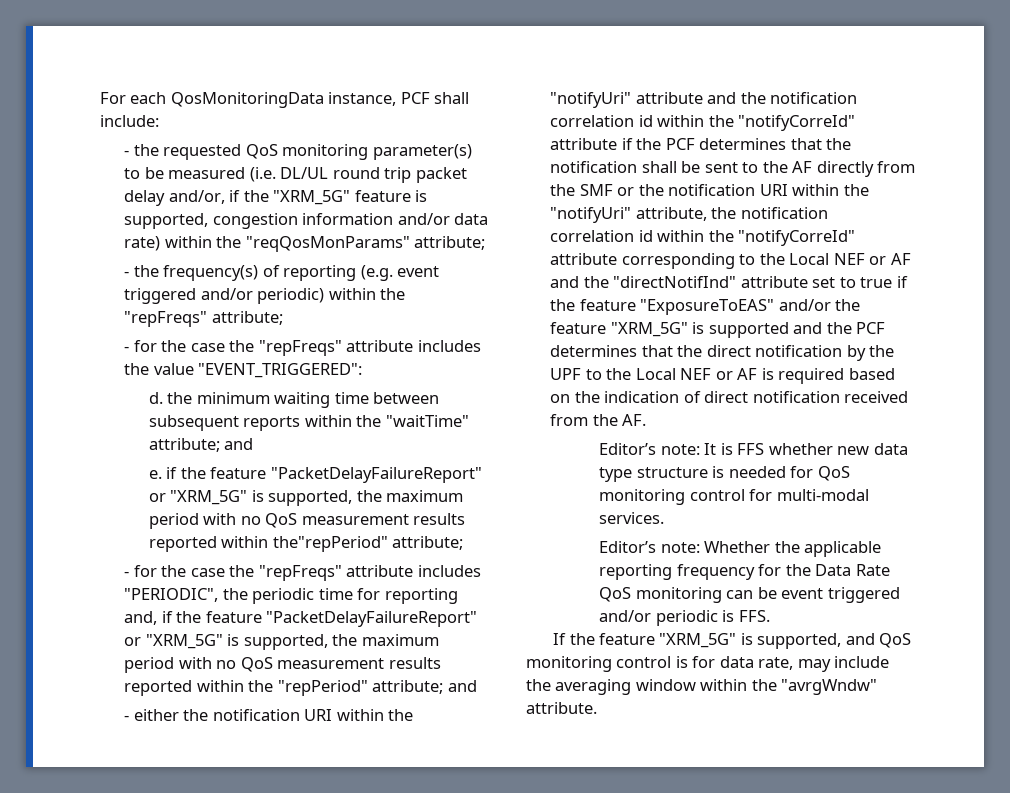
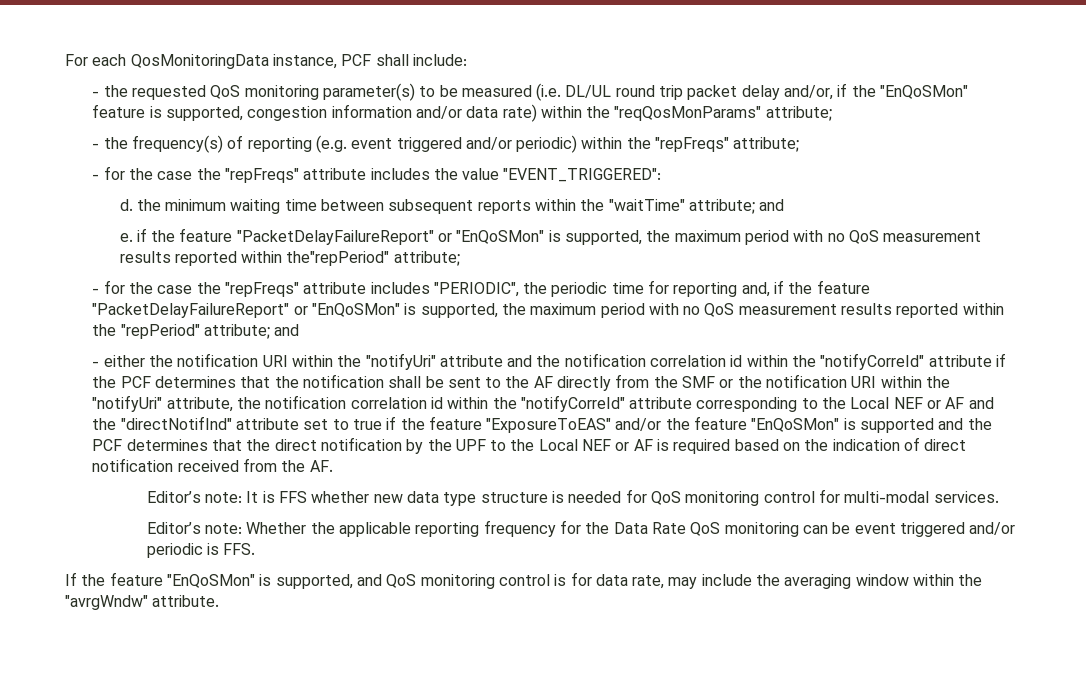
- - the requested QoS monitoring parameter(s) to be measured (i.e. DL/UL round trip packet delay and/or, if the "XRM_5G" feature is supported, congestion information and/or data rate) within the "reqQosMonParams" attribute;
+ - the requested QoS monitoring parameter(s) to be measured (i.e. DL/UL round trip packet delay and/or, if the "EnQoSMon" feature is supported, congestion information and/or data rate) within the "reqQosMonParams" attribute;
- e. if the feature "PacketDelayFailureReport" or "XRM_5G" is supported, the maximum period with no QoS measurement results reported within the"repPeriod" attribute;
+ e. if the feature "PacketDelayFailureReport" or "EnQoSMon" is supported, the maximum period with no QoS measurement results reported within the"repPeriod" attribute;
- - for the case the "repFreqs" attribute includes "PERIODIC", the periodic time for reporting and, if the feature "PacketDelayFailureReport" or "XRM_5G" is supported, the maximum period with no QoS measurement results reported within the "repPeriod" attribute; and
+ - for the case the "repFreqs" attribute includes "PERIODIC", the periodic time for reporting and, if the feature "PacketDelayFailureReport" or "EnQoSMon" is supported, the maximum period with no QoS measurement results reported within the "repPeriod" attribute; and
- - either the notification URI within the "notifyUri" attribute and the notification correlation id within the "notifyCorreId" attribute if the PCF determines that the notification shall be sent to the AF directly from the SMF or the notification URI within the "notifyUri" attribute, the notification correlation id within the "notifyCorreId" attribute corresponding to the Local NEF or AF and the "directNotifInd" attribute set to true if the feature "ExposureToEAS" and/or the feature "XRM_5G" is supported and the PCF determines that the direct notification by the UPF to the Local NEF or AF is required based on the indication of direct notification received from the AF.
+ - either the notification URI within the "notifyUri" attribute and the notification correlation id within the "notifyCorreId" attribute if the PCF determines that the notification shall be sent to the AF directly from the SMF or the notification URI within the "notifyUri" attribute, the notification correlation id within the "notifyCorreId" attribute corresponding to the Local NEF or AF and the "directNotifInd" attribute set to true if the feature "ExposureToEAS" and/or the feature "EnQoSMon" is supported and the PCF determines that the direct notification by the UPF to the Local NEF or AF is required based on the indication of direct notification received from the AF.
- If the feature "XRM_5G" is supported, and QoS monitoring control is for data rate, may include the averaging window within the "avrgWndw" attribute.
+ If the feature "EnQoSMon" is supported, and QoS monitoring control is for data rate, may include the averaging window within the "avrgWndw" attribute.

